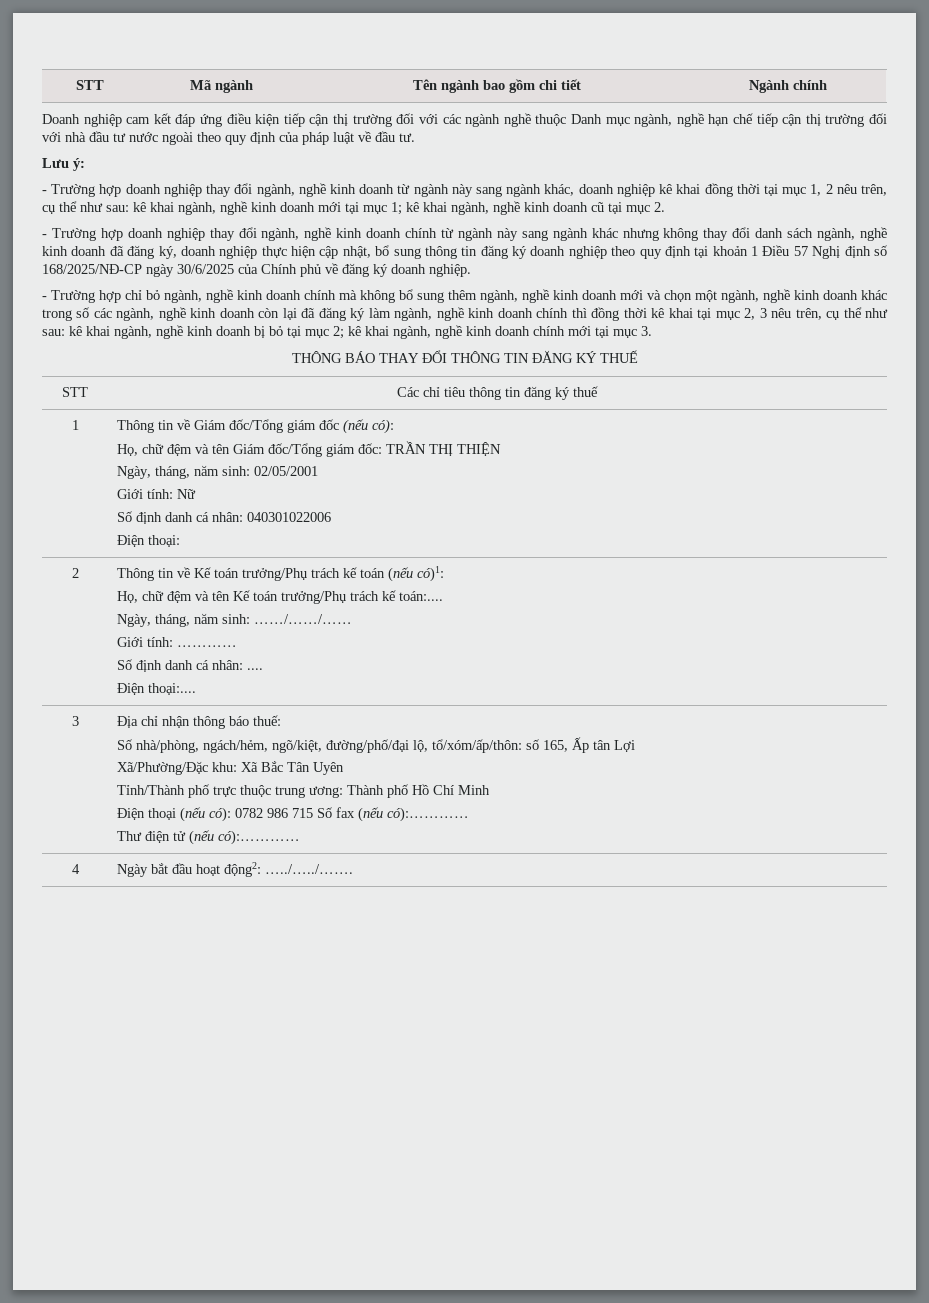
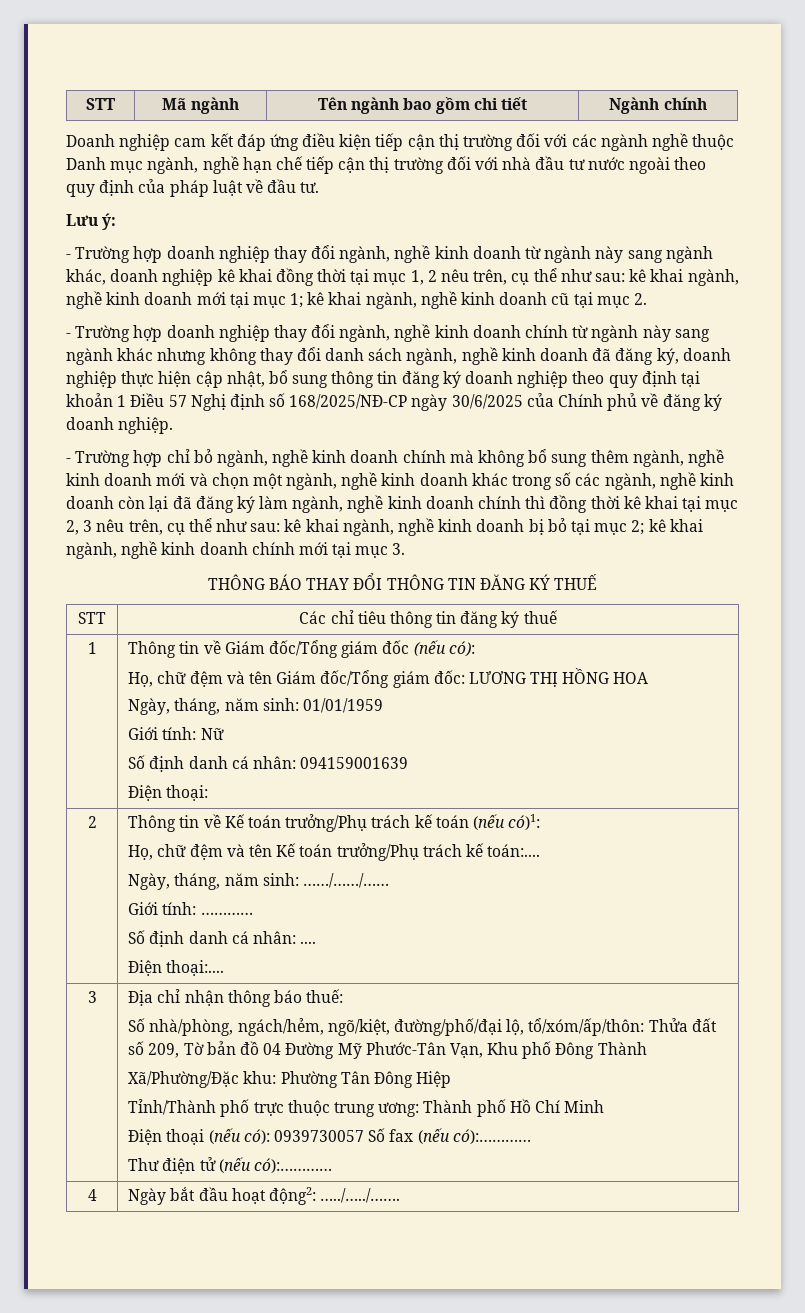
  1 | Thông tin về Giám đốc/Tổng giám đốc (nếu có):
- Họ, chữ đệm và tên Giám đốc/Tổng giám đốc: TRẦN THỊ THIỆN
- Ngày, tháng, năm sinh: 02/05/2001
+ Họ, chữ đệm và tên Giám đốc/Tổng giám đốc: LƯƠNG THỊ HỒNG HOA
+ Ngày, tháng, năm sinh: 01/01/1959
  Giới tính: Nữ
- Số định danh cá nhân: 040301022006
+ Số định danh cá nhân: 094159001639
- Số nhà/phòng, ngách/hẻm, ngõ/kiệt, đường/phố/đại lộ, tổ/xóm/ấp/thôn: số 165, Ấp tân Lợi
- Xã/Phường/Đặc khu: Xã Bắc Tân Uyên
+ Số nhà/phòng, ngách/hẻm, ngõ/kiệt, đường/phố/đại lộ, tổ/xóm/ấp/thôn: Thửa đất số 209, Tờ bản đồ 04 Đường Mỹ Phước-Tân Vạn, Khu phố Đông Thành
+ Xã/Phường/Đặc khu: Phường Tân Đông Hiệp
- Điện thoại (nếu có): 0782 986 715 Số fax (nếu có):…………
+ Điện thoại (nếu có): 0939730057 Số fax (nếu có):…………

